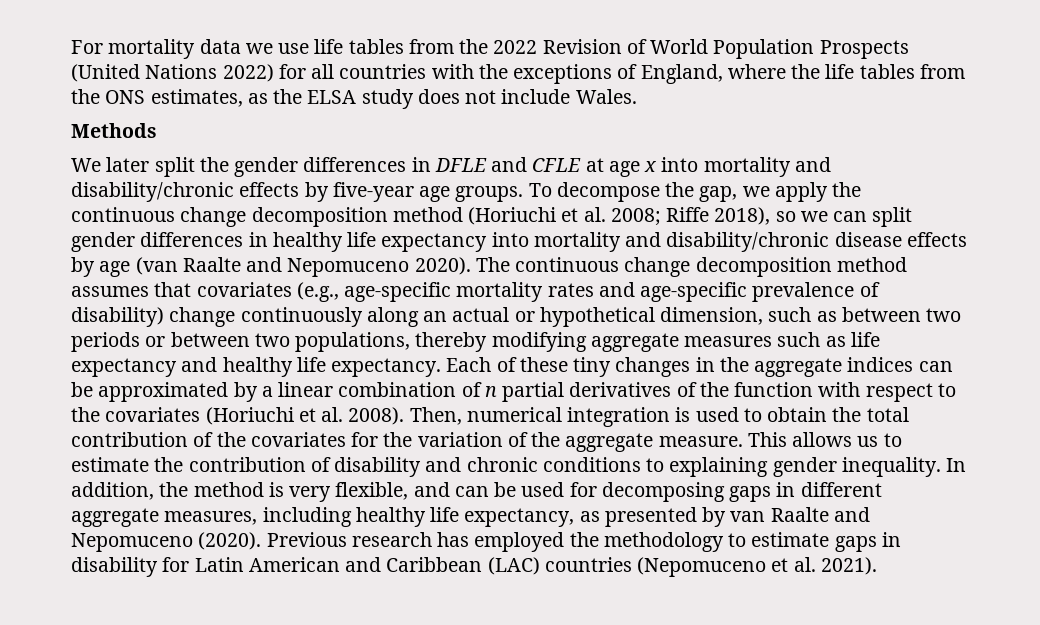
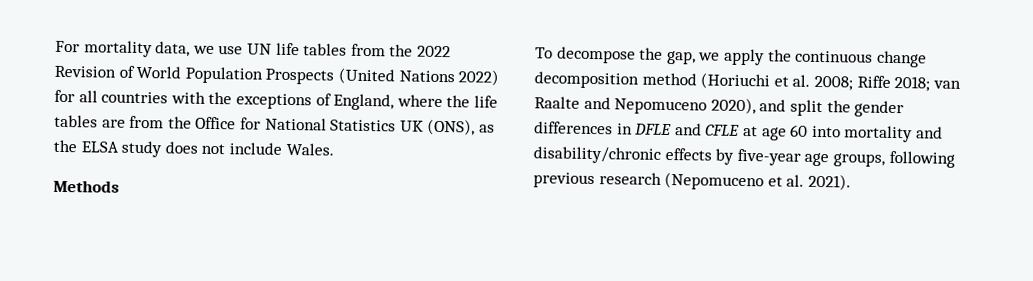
- For mortality data we use life tables from the 2022 Revision of World Population Prospects (United Nations 2022) for all countries with the exceptions of England, where the life tables from the ONS estimates, as the ELSA study does not include Wales.
+ For mortality data, we use UN life tables from the 2022 Revision of World Population Prospects (United Nations 2022) for all countries with the exceptions of England, where the life tables are from the Office for National Statistics UK (ONS), as the ELSA study does not include Wales.
- We later split the gender differences in DFLE and CFLE at age x into mortality and disability/chronic effects by five-year age groups. To decompose the gap, we apply the continuous change decomposition method (Horiuchi et al. 2008; Riffe 2018), so we can split gender differences in healthy life expectancy into mortality and disability/chronic disease effects by age (van Raalte and Nepomuceno 2020). The continuous change decomposition method assumes that covariates (e.g., age-specific mortality rates and age-specific prevalence of disability) change continuously along an actual or hypothetical dimension, such as between two periods or between two populations, thereby modifying aggregate measures such as life expectancy and healthy life expectancy. Each of these tiny changes in the aggregate indices can be approximated by a linear combination of n partial derivatives of the function with respect to the covariates (Horiuchi et al. 2008). Then, numerical integration is used to obtain the total contribution of the covariates for the variation of the aggregate measure. This allows us to estimate the contribution of disability and chronic conditions to explaining gender inequality. In addition, the method is very flexible, and can be used for decomposing gaps in different aggregate measures, including healthy life expectancy, as presented by van Raalte and Nepomuceno (2020). Previous research has employed the methodology to estimate gaps in disability for Latin American and Caribbean (LAC) countries (Nepomuceno et al. 2021).
+ To decompose the gap, we apply the continuous change decomposition method (Horiuchi et al. 2008; Riffe 2018; van Raalte and Nepomuceno 2020), and split the gender differences in DFLE and CFLE at age 60 into mortality and disability/chronic effects by five-year age groups, following previous research (Nepomuceno et al. 2021).

